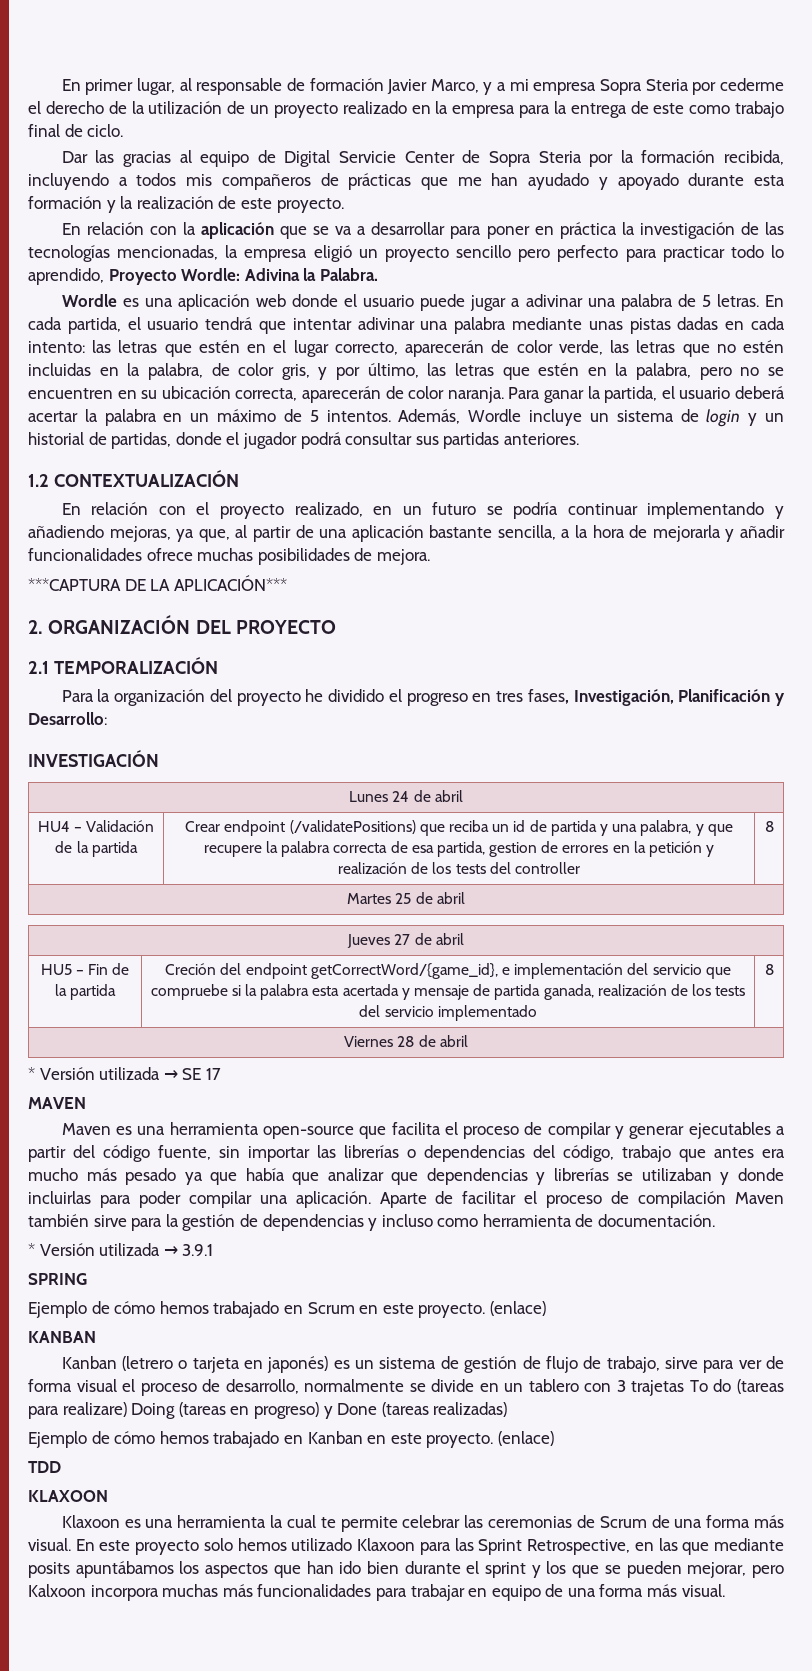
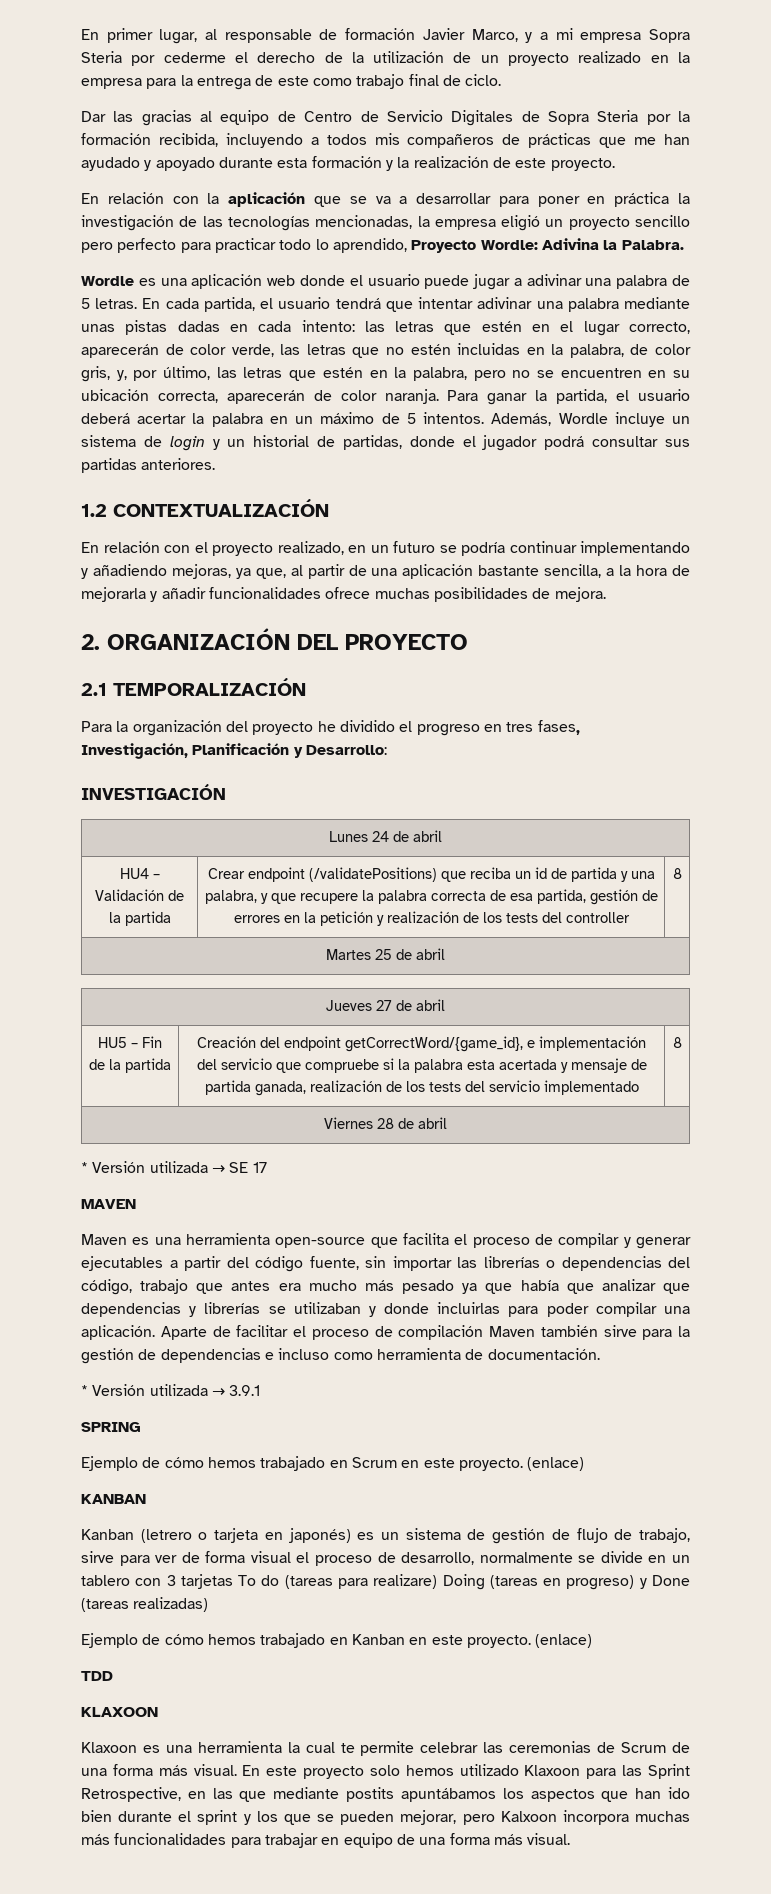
- Dar las gracias al equipo de Digital Servicie Center de Sopra Steria por la formación recibida, incluyendo a todos mis compañeros de prácticas que me han ayudado y apoyado durante esta formación y la realización de este proyecto.
+ Dar las gracias al equipo de Centro de Servicio Digitales de Sopra Steria por la formación recibida, incluyendo a todos mis compañeros de prácticas que me han ayudado y apoyado durante esta formación y la realización de este proyecto.
- las letras que estén en el lugar correcto, aparecerán de color verde, las letras que no estén incluidas en la palabra, de color gris, y por último, las letras que estén en la palabra, pero no se encuentren en su ubicación correcta, aparecerán de color naranja.
+ las letras que estén en el lugar correcto, aparecerán de color verde, las letras que no estén incluidas en la palabra, de color gris, y, por último, las letras que estén en la palabra, pero no se encuentren en su ubicación correcta, aparecerán de color naranja.
- ***CAPTURA DE LA APLICACIÓN***
- Crear endpoint (/validatePositions) que reciba un id de partida y una palabra, y que recupere la palabra correcta de esa partida, gestion de errores en la petición y realización de los tests del controller
+ Crear endpoint (/validatePositions) que reciba un id de partida y una palabra, y que recupere la palabra correcta de esa partida, gestión de errores en la petición y realización de los tests del controller
- HU5 – Fin de la partida | Creción del endpoint getCorrectWord/{game_id}, e implementación del servicio que compruebe si la palabra esta acertada y mensaje de partida ganada, realización de los tests del servicio implementado | 8
+ HU5 – Fin de la partida | Creación del endpoint getCorrectWord/{game_id}, e implementación del servicio que compruebe si la palabra esta acertada y mensaje de partida ganada, realización de los tests del servicio implementado | 8
- Aparte de facilitar el proceso de compilación Maven también sirve para la gestión de dependencias y incluso como herramienta de documentación.
+ Aparte de facilitar el proceso de compilación Maven también sirve para la gestión de dependencias e incluso como herramienta de documentación.
- Kanban (letrero o tarjeta en japonés) es un sistema de gestión de flujo de trabajo, sirve para ver de forma visual el proceso de desarrollo, normalmente se divide en un tablero con 3 trajetas To do (tareas para realizare) Doing (tareas en progreso) y Done (tareas realizadas)
+ Kanban (letrero o tarjeta en japonés) es un sistema de gestión de flujo de trabajo, sirve para ver de forma visual el proceso de desarrollo, normalmente se divide en un tablero con 3 tarjetas To do (tareas para realizare) Doing (tareas en progreso) y Done (tareas realizadas)
- En este proyecto solo hemos utilizado Klaxoon para las Sprint Retrospective, en las que mediante posits apuntábamos los aspectos que han ido bien durante el sprint y los que se pueden mejorar, pero Kalxoon incorpora muchas más funcionalidades para trabajar en equipo de una forma más visual.
+ En este proyecto solo hemos utilizado Klaxoon para las Sprint Retrospective, en las que mediante postits apuntábamos los aspectos que han ido bien durante el sprint y los que se pueden mejorar, pero Kalxoon incorpora muchas más funcionalidades para trabajar en equipo de una forma más visual.

